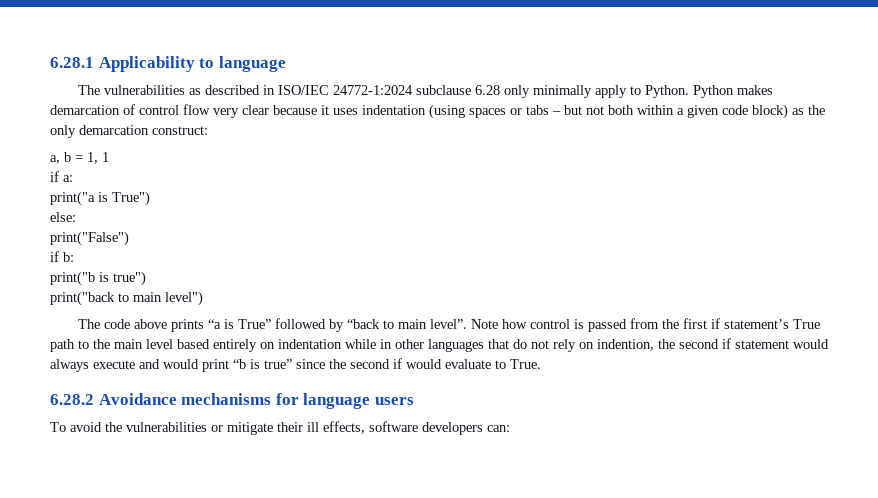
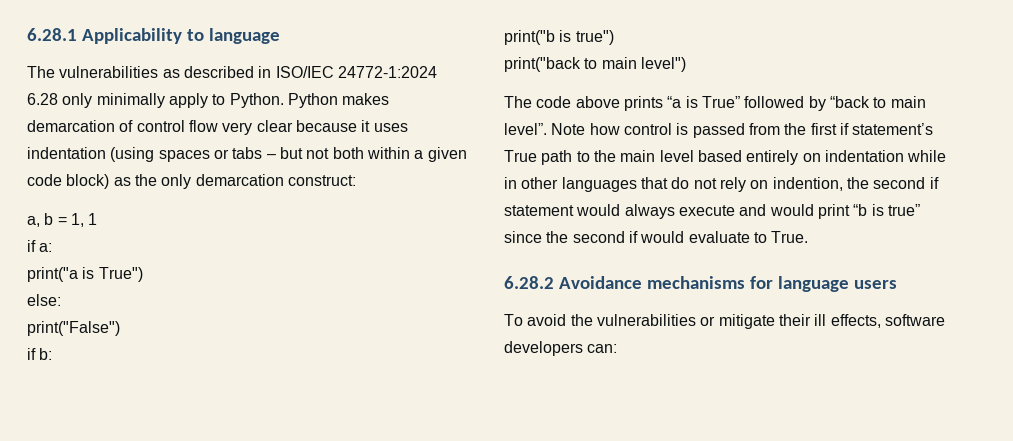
- The vulnerabilities as described in ISO/IEC 24772-1:2024 subclause 6.28 only minimally apply to Python.
+ The vulnerabilities as described in ISO/IEC 24772-1:2024 6.28 only minimally apply to Python.

